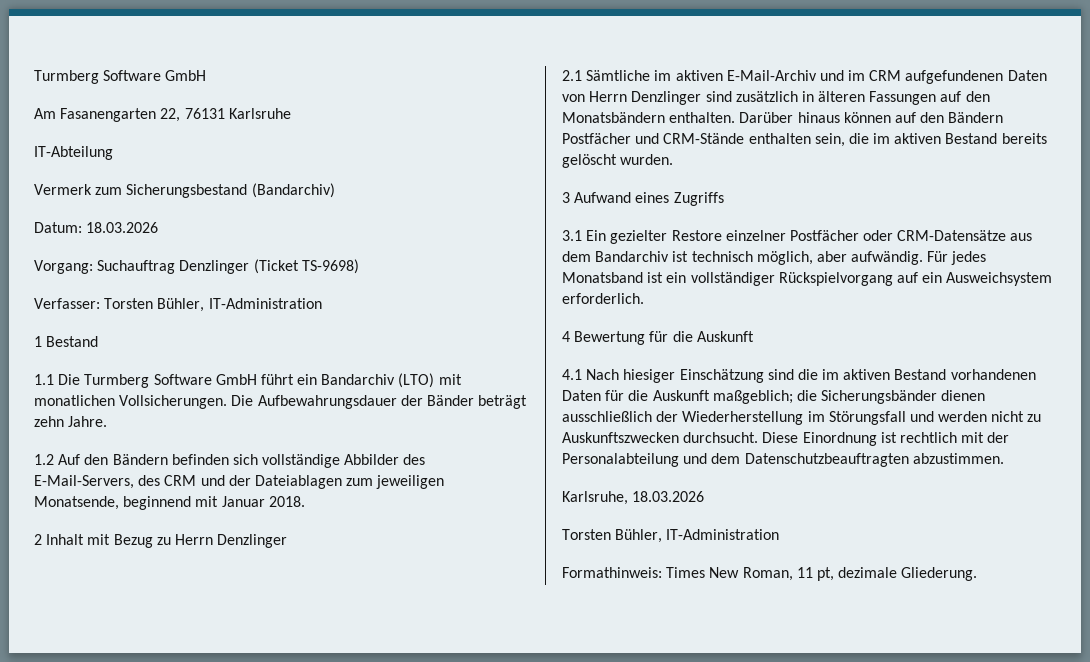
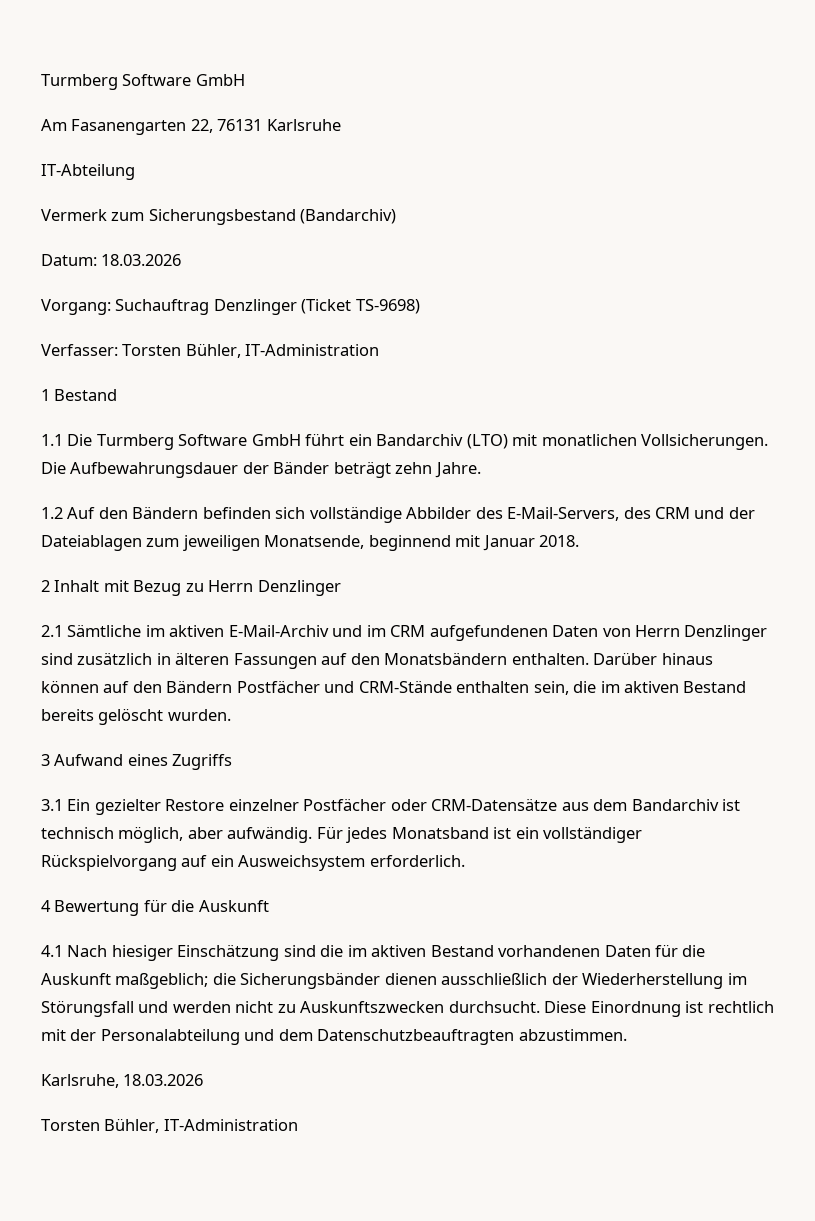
- Formathinweis: Times New Roman, 11 pt, dezimale Gliederung.

